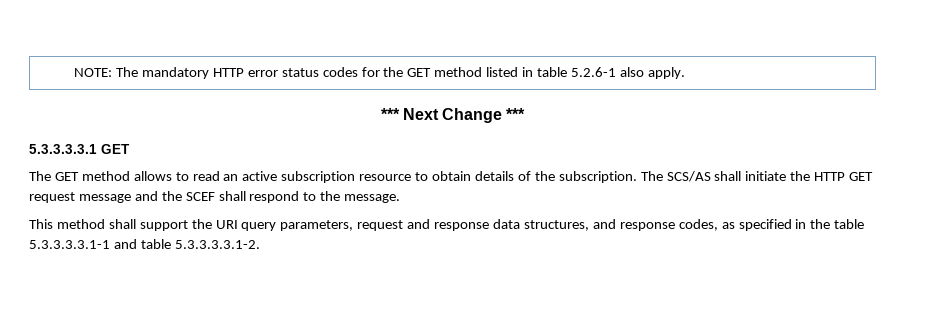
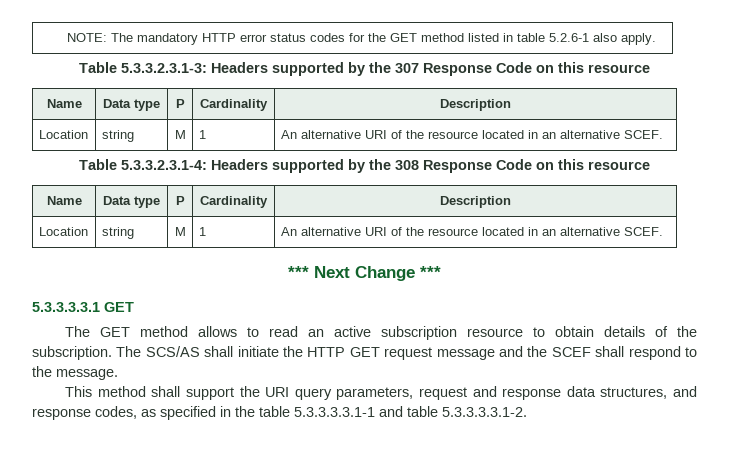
+ Table 5.3.3.2.3.1-3: Headers supported by the 307 Response Code on this resource
+ Name | Data type | P | Cardinality | Description
+ Location | string | M | 1 | An alternative URI of the resource located in an alternative SCEF.
+ Table 5.3.3.2.3.1-4: Headers supported by the 308 Response Code on this resource
+ Name | Data type | P | Cardinality | Description
+ Location | string | M | 1 | An alternative URI of the resource located in an alternative SCEF.

